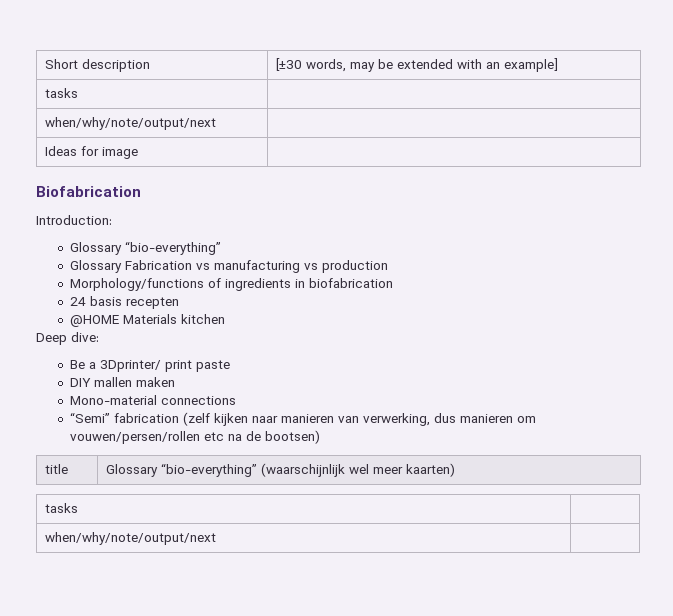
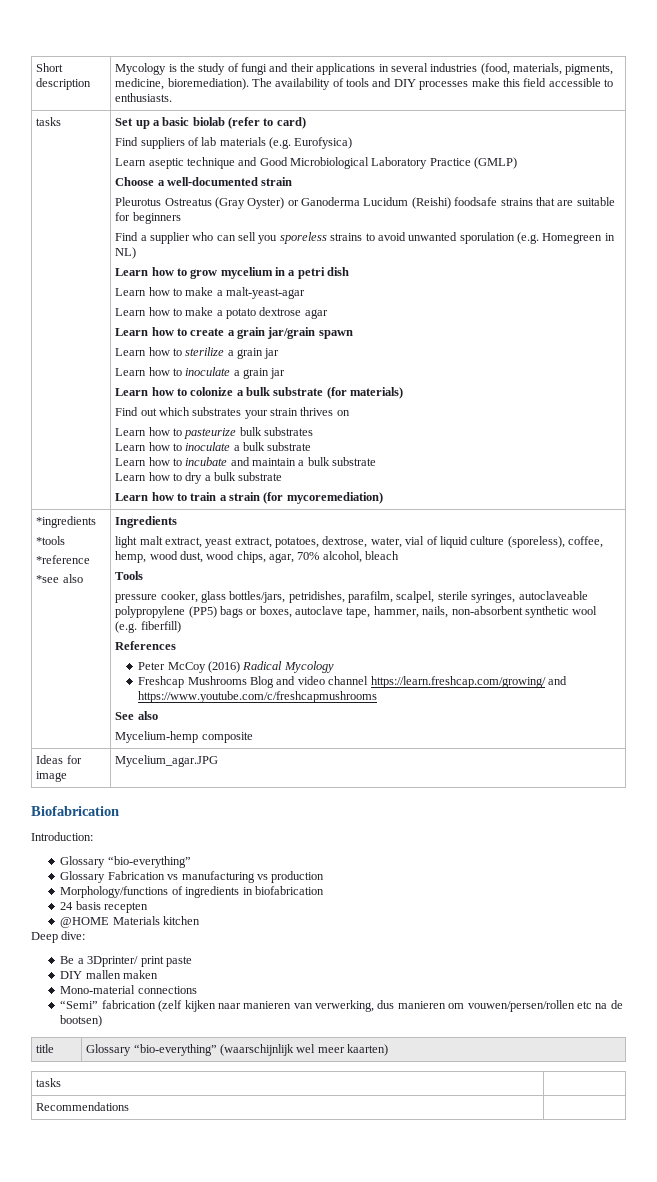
- Short description | [±30 words, may be extended with an example]
- tasks |
- when/why/note/output/next |
+ Short description | Mycology is the study of fungi and their applications in several industries (food, materials, pigments, medicine, bioremediation). The availability of tools and DIY processes make this field accessible to enthusiasts.
+ tasks | Set up a basic biolab (refer to card)
+ Find suppliers of lab materials (e.g. Eurofysica)
+ Learn aseptic technique and Good Microbiological Laboratory Practice (GMLP)
+ Choose a well-documented strain
+ Pleurotus Ostreatus (Gray Oyster) or Ganoderma Lucidum (Reishi) foodsafe strains that are suitable for beginners
+ Find a supplier who can sell you sporeless strains to avoid unwanted sporulation (e.g. Homegreen in NL)
+ Learn how to grow mycelium in a petri dish
+ Learn how to make a malt-yeast-agar
+ Learn how to make a potato dextrose agar
+ Learn how to create a grain jar/grain spawn
+ Learn how to sterilize a grain jar
+ Learn how to inoculate a grain jar
+ Learn how to colonize a bulk substrate (for materials)
+ Find out which substrates your strain thrives on
+ Learn how to pasteurize bulk substrates
+ Learn how to inoculate a bulk substrate
+ Learn how to incubate and maintain a bulk substrate
+ Learn how to dry a bulk substrate
+ Learn how to train a strain (for mycoremediation)
+ *ingredients
+ *tools
+ *reference
+ *see also | Ingredients
+ light malt extract, yeast extract, potatoes, dextrose, water, vial of liquid culture (sporeless), coffee, hemp, wood dust, wood chips, agar, 70% alcohol, bleach
+ Tools
+ pressure cooker, glass bottles/jars, petridishes, parafilm, scalpel, sterile syringes, autoclaveable polypropylene (PP5) bags or boxes, autoclave tape, hammer, nails, non-absorbent synthetic wool (e.g. fiberfill)
+ References
+ Peter McCoy (2016) Radical Mycology
+ Freshcap Mushrooms Blog and video channel https://learn.freshcap.com/growing/ and https://www.youtube.com/c/freshcapmushrooms
+ See also
+ Mycelium-hemp composite
- Ideas for image |
+ Ideas for image | Mycelium_agar.JPG
  title | Glossary “bio-everything” (waarschijnlijk wel meer kaarten)
  tasks |
- when/why/note/output/next |
+ Recommendations |

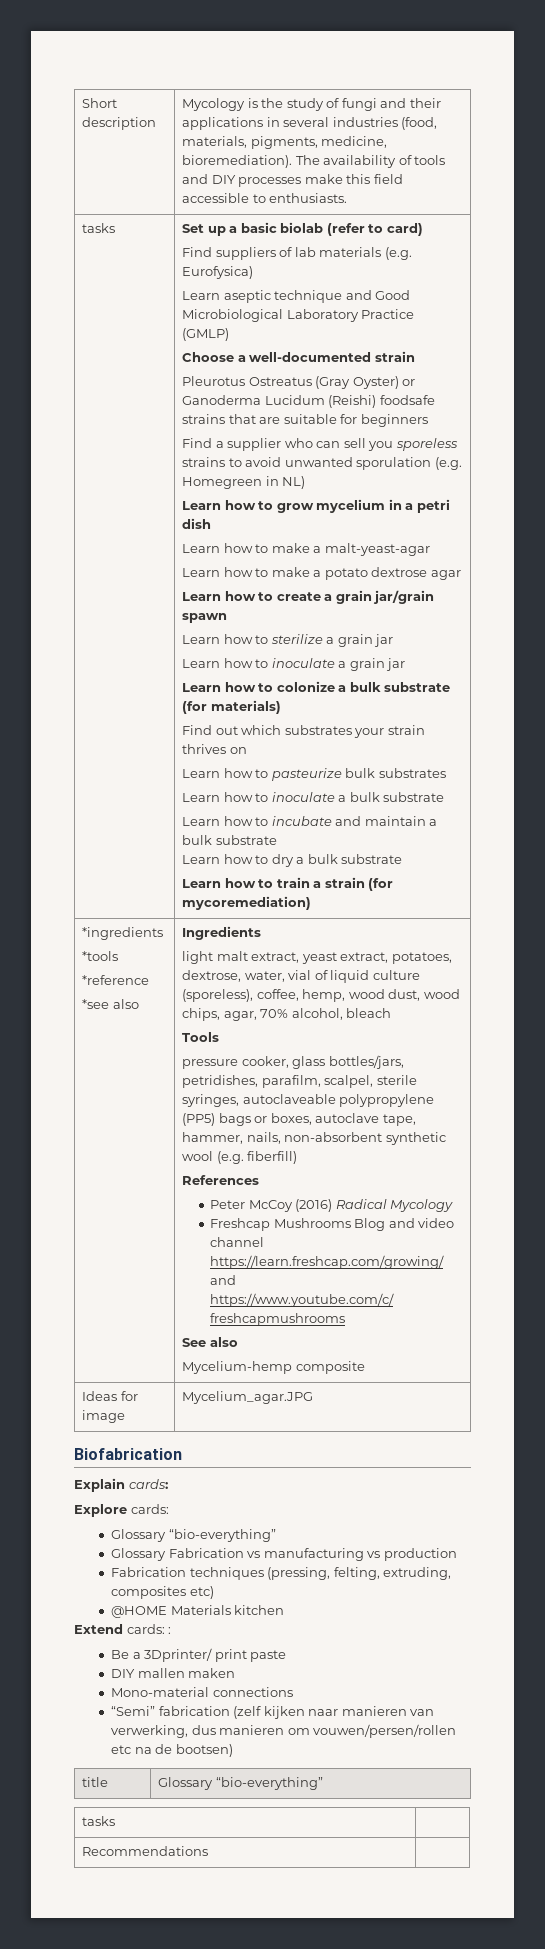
- Introduction:
+ Explain cards:
+ Explore cards:
- Morphology/functions of ingredients in biofabrication
- 24 basis recepten
+ Fabrication techniques (pressing, felting, extruding, composites etc)
- Deep dive:
+ Extend cards: :
- title | Glossary “bio-everything” (waarschijnlijk wel meer kaarten)
+ title | Glossary “bio-everything”

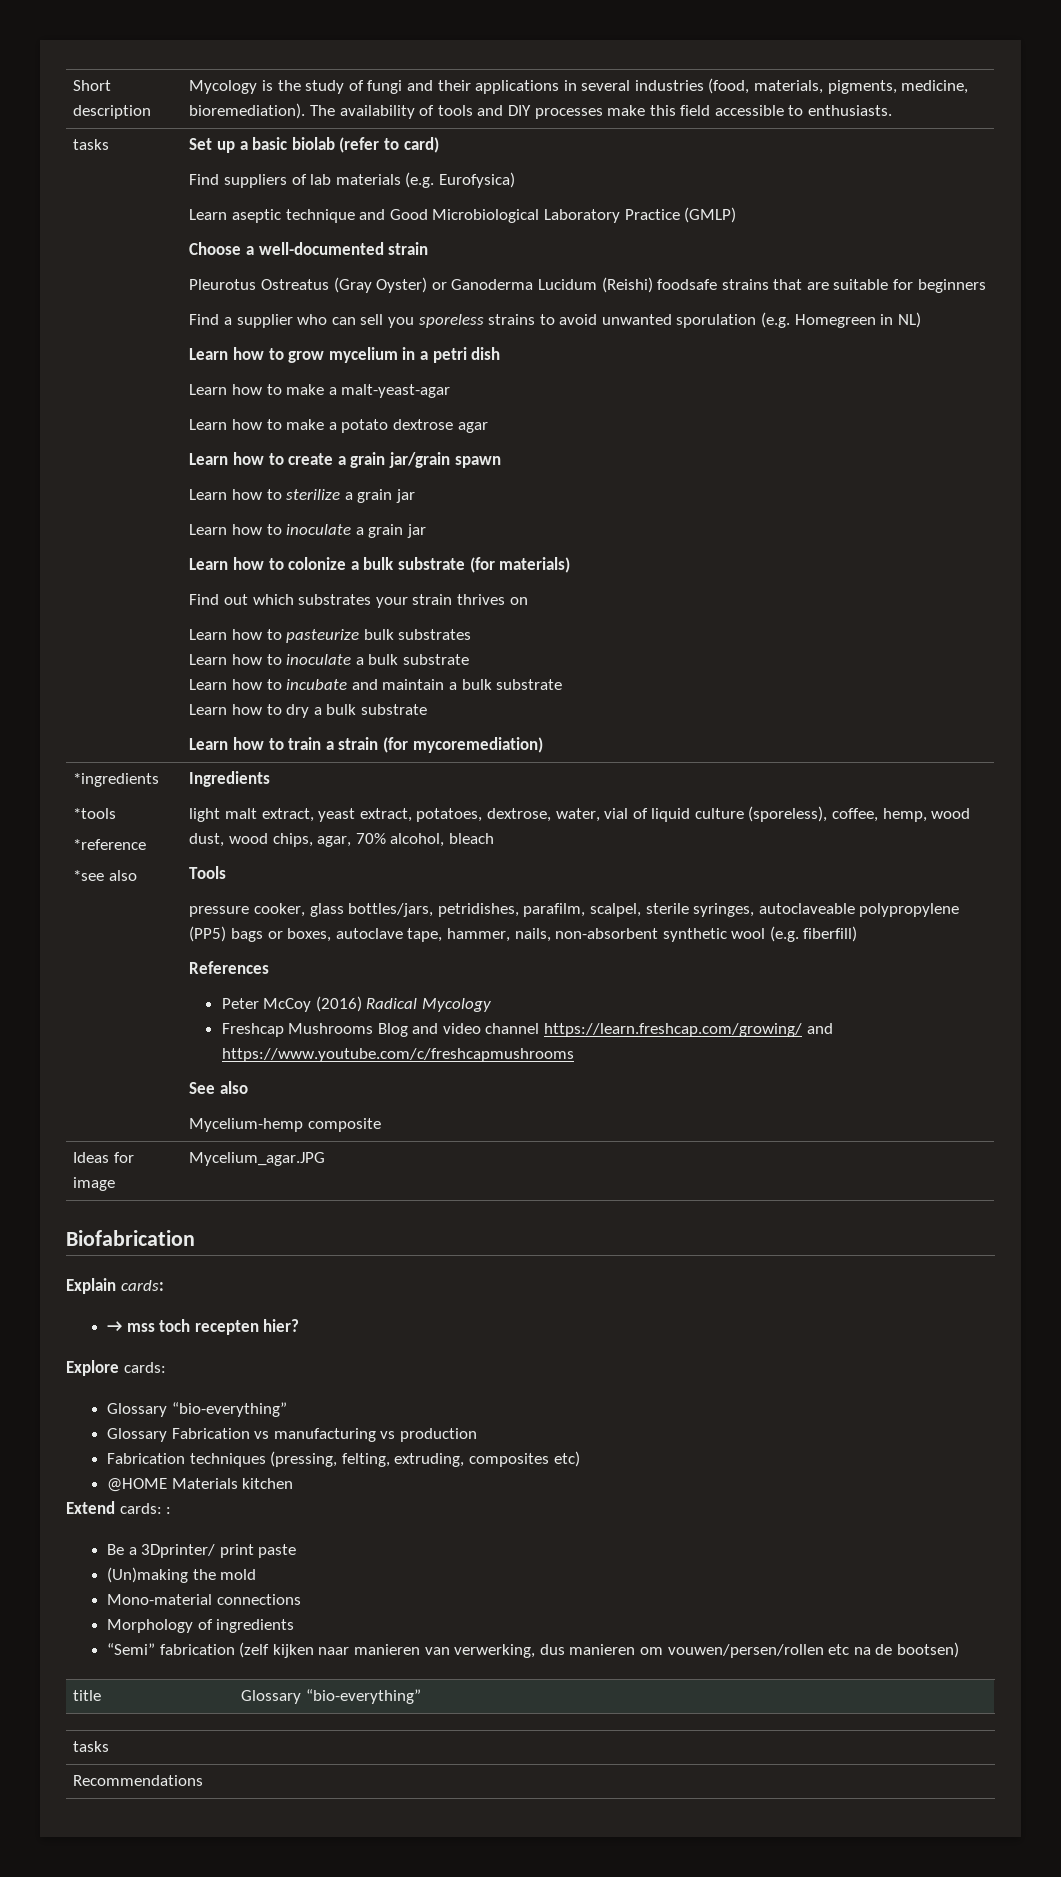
+ → mss toch recepten hier?
- DIY mallen maken
+ (Un)making the mold
+ Morphology of ingredients

